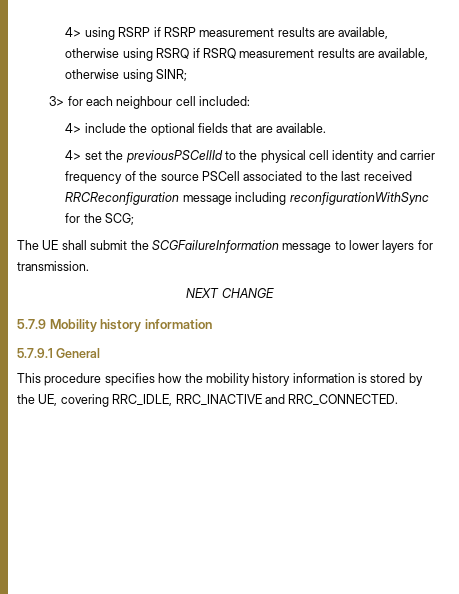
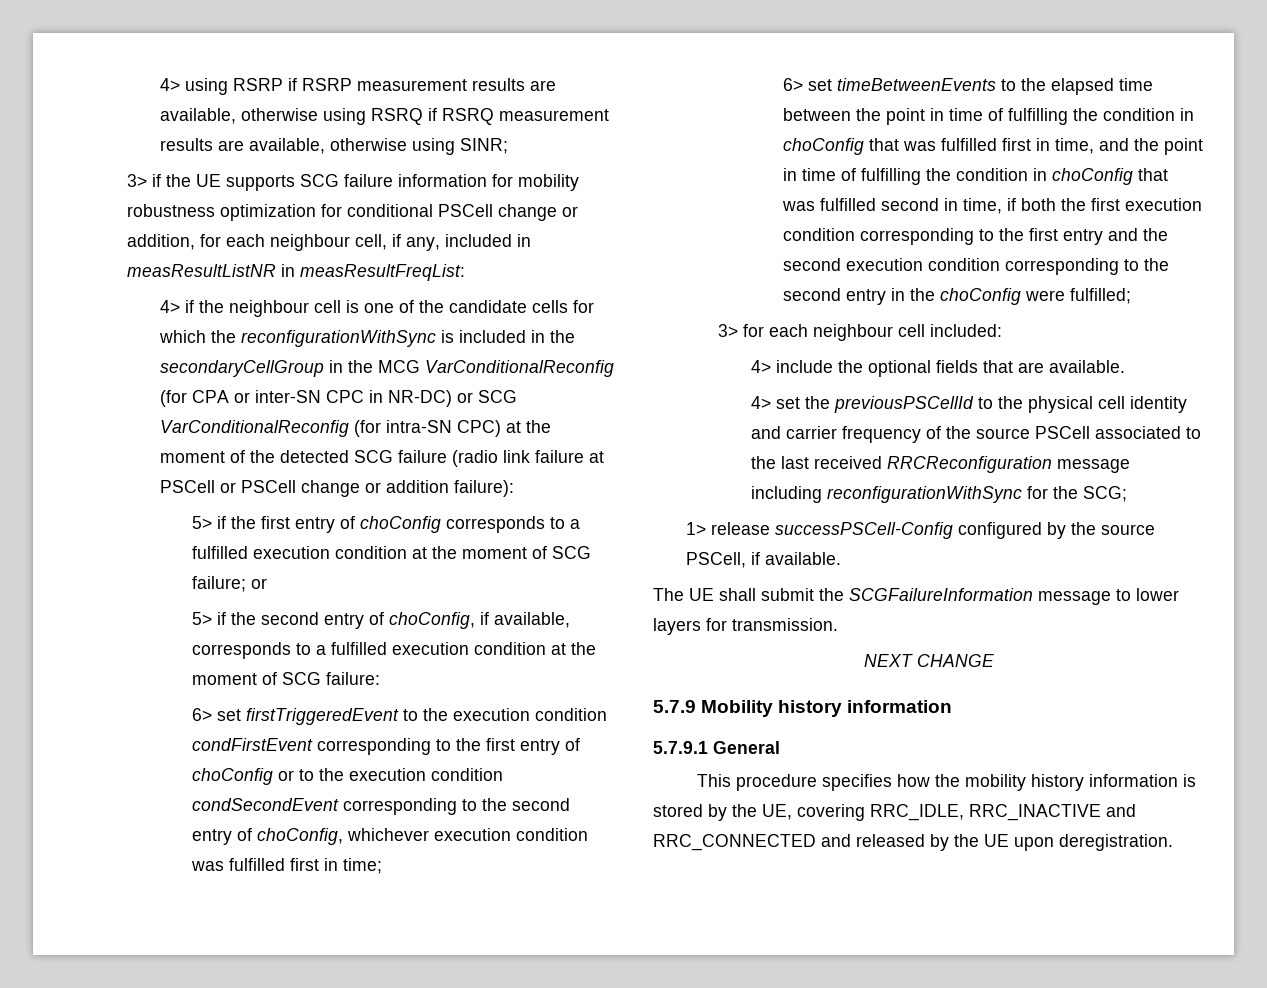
+ 3> if the UE supports SCG failure information for mobility robustness optimization for conditional PSCell change or addition, for each neighbour cell, if any, included in measResultListNR in measResultFreqList:
+ 4> if the neighbour cell is one of the candidate cells for which the reconfigurationWithSync is included in the secondaryCellGroup in the MCG VarConditionalReconfig (for CPA or inter-SN CPC in NR-DC) or SCG VarConditionalReconfig (for intra-SN CPC) at the moment of the detected SCG failure (radio link failure at PSCell or PSCell change or addition failure):
+ 5> if the first entry of choConfig corresponds to a fulfilled execution condition at the moment of SCG failure; or
+ 5> if the second entry of choConfig, if available, corresponds to a fulfilled execution condition at the moment of SCG failure:
+ 6> set firstTriggeredEvent to the execution condition condFirstEvent corresponding to the first entry of choConfig or to the execution condition condSecondEvent corresponding to the second entry of choConfig, whichever execution condition was fulfilled first in time;
+ 6> set timeBetweenEvents to the elapsed time between the point in time of fulfilling the condition in choConfig that was fulfilled first in time, and the point in time of fulfilling the condition in choConfig that was fulfilled second in time, if both the first execution condition corresponding to the first entry and the second execution condition corresponding to the second entry in the choConfig were fulfilled;
+ 1> release successPSCell-Config configured by the source PSCell, if available.
- This procedure specifies how the mobility history information is stored by the UE, covering RRC_IDLE, RRC_INACTIVE and RRC_CONNECTED.
+ This procedure specifies how the mobility history information is stored by the UE, covering RRC_IDLE, RRC_INACTIVE and RRC_CONNECTED and released by the UE upon deregistration.

